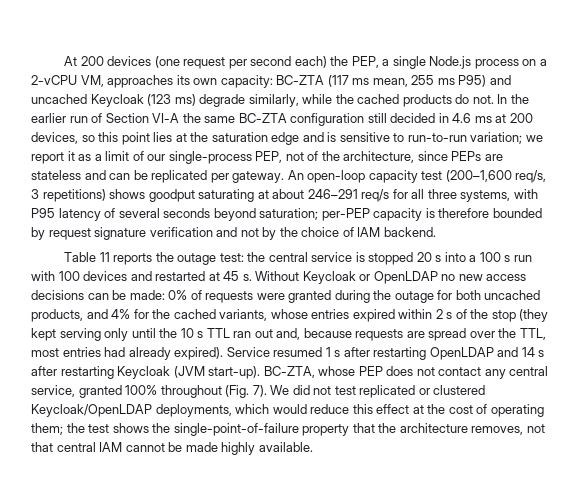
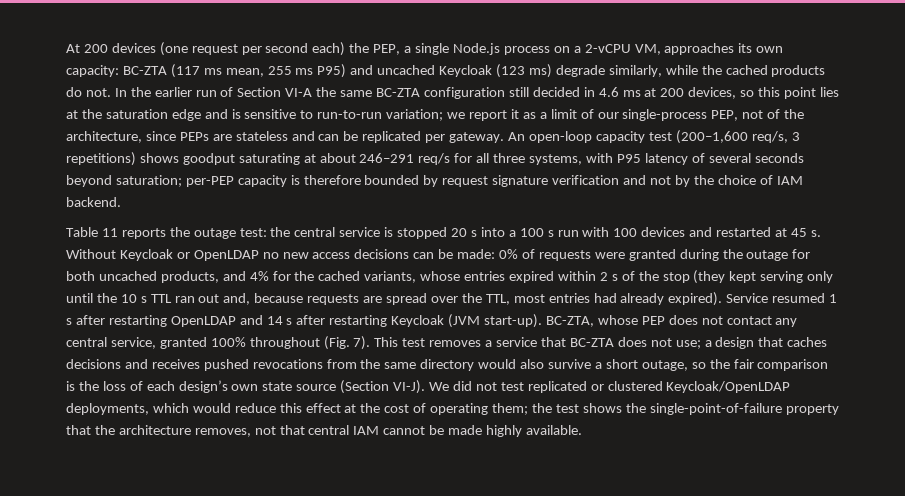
+ This test removes a service that BC-ZTA does not use; a design that caches decisions and receives pushed revocations from the same directory would also survive a short outage, so the fair comparison is the loss of each design’s own state source (Section VI-J).

